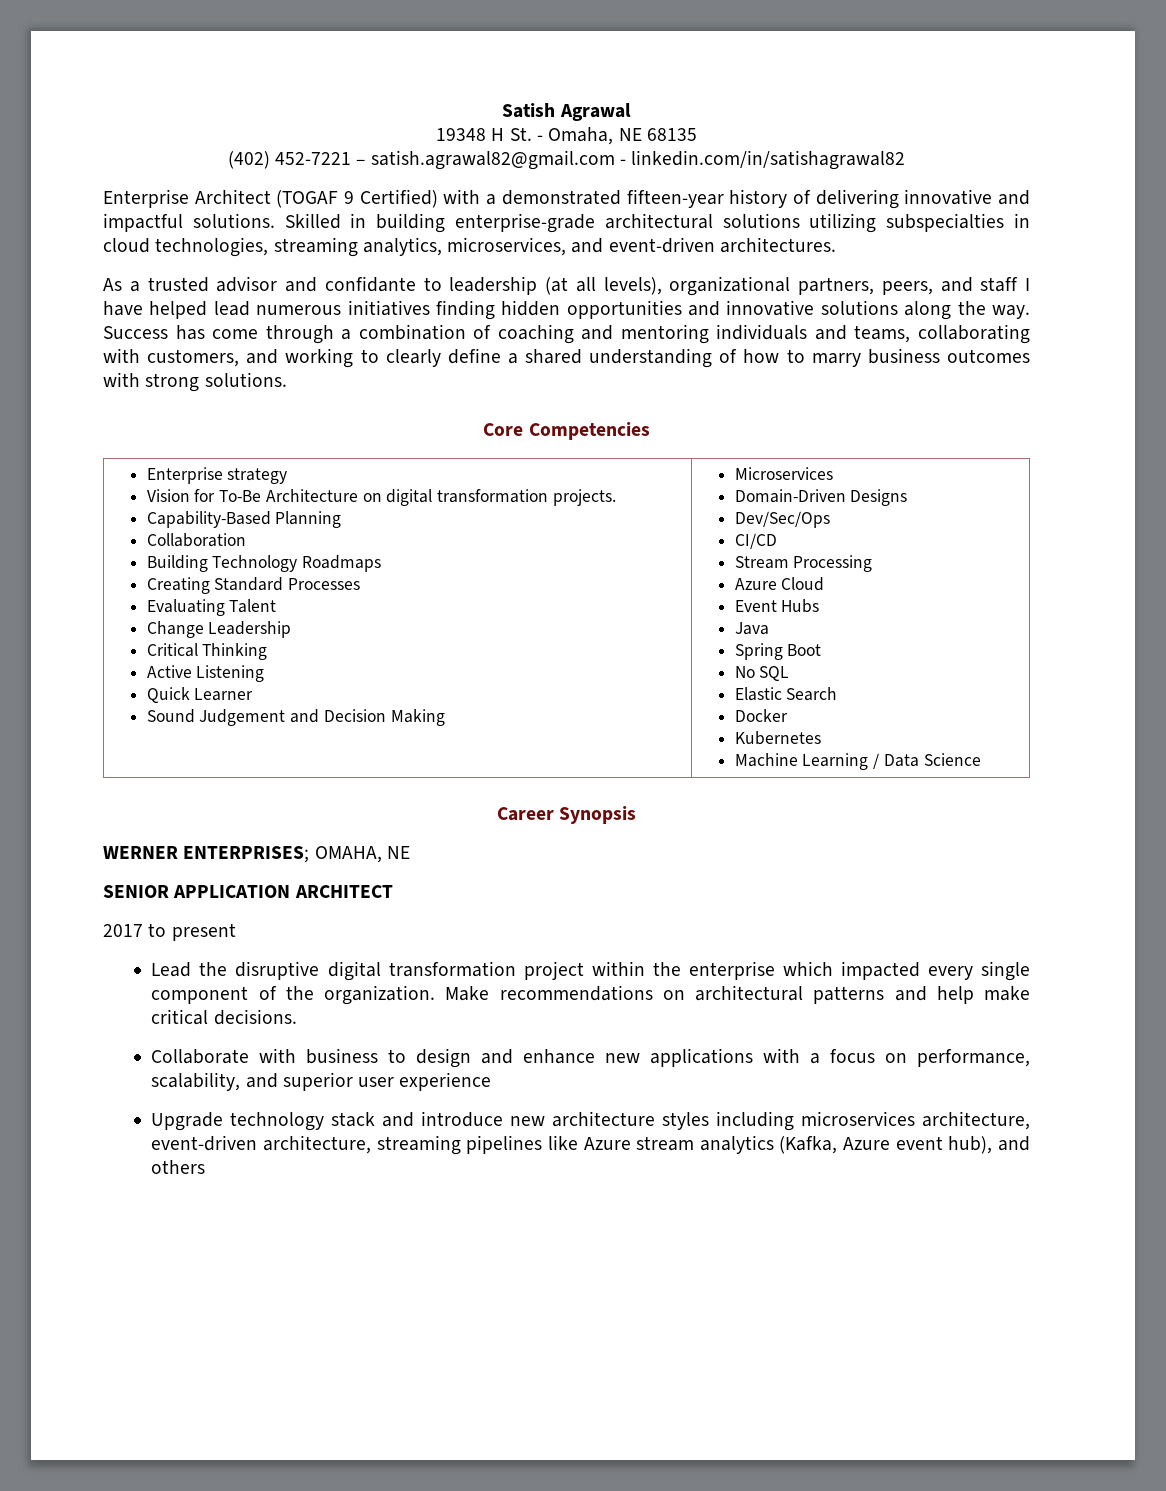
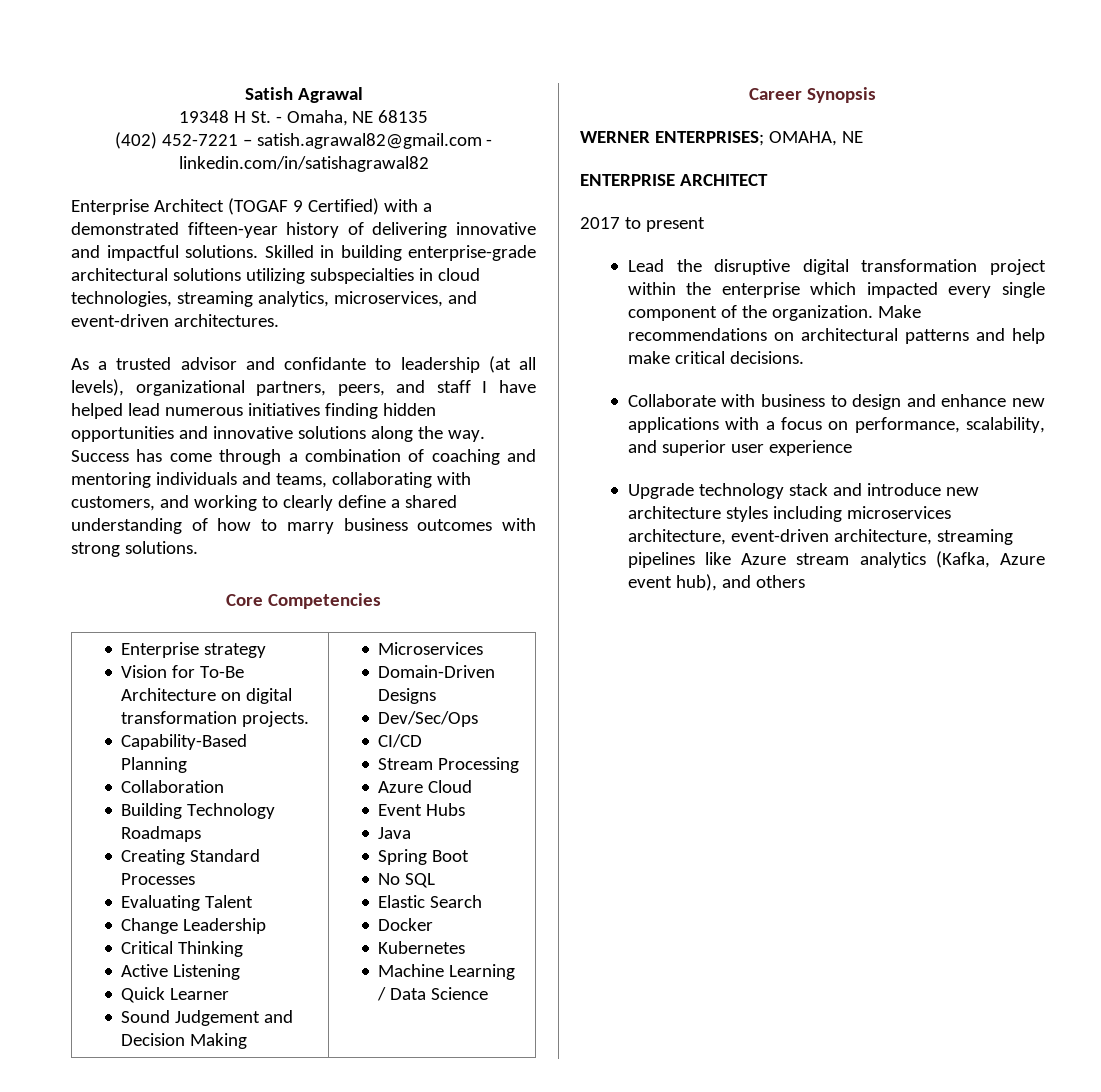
- SENIOR APPLICATION ARCHITECT
+ ENTERPRISE ARCHITECT

